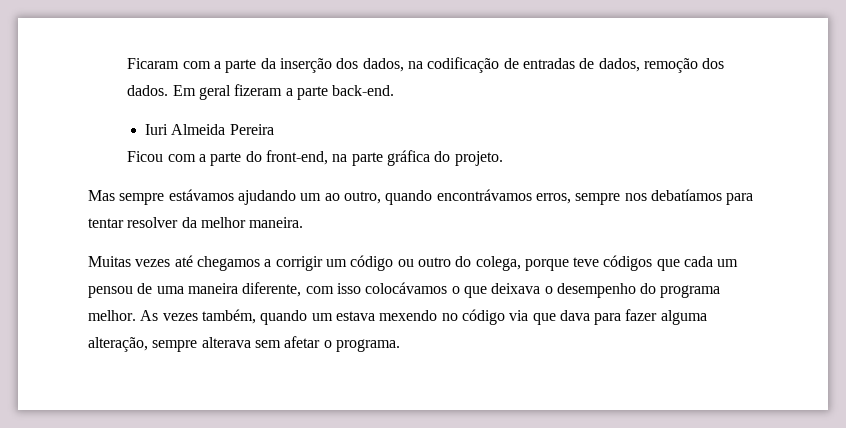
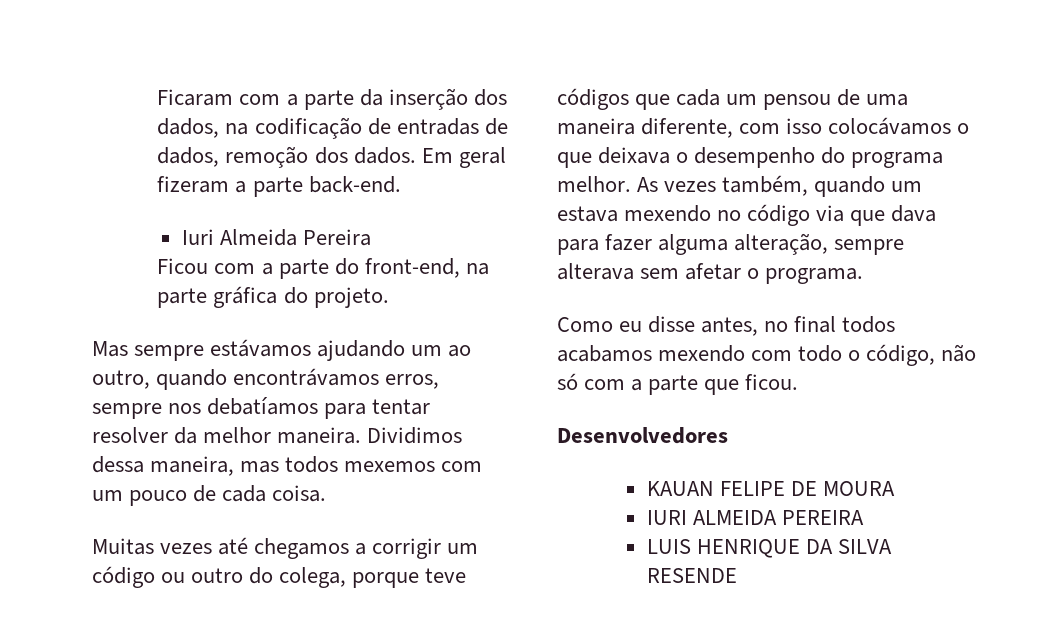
+ Dividimos dessa maneira, mas todos mexemos com um pouco de cada coisa.
+ Como eu disse antes, no final todos acabamos mexendo com todo o código, não só com a parte que ficou.
+ Desenvolvedores
+ KAUAN FELIPE DE MOURA
+ IURI ALMEIDA PEREIRA
+ LUIS HENRIQUE DA SILVA RESENDE

